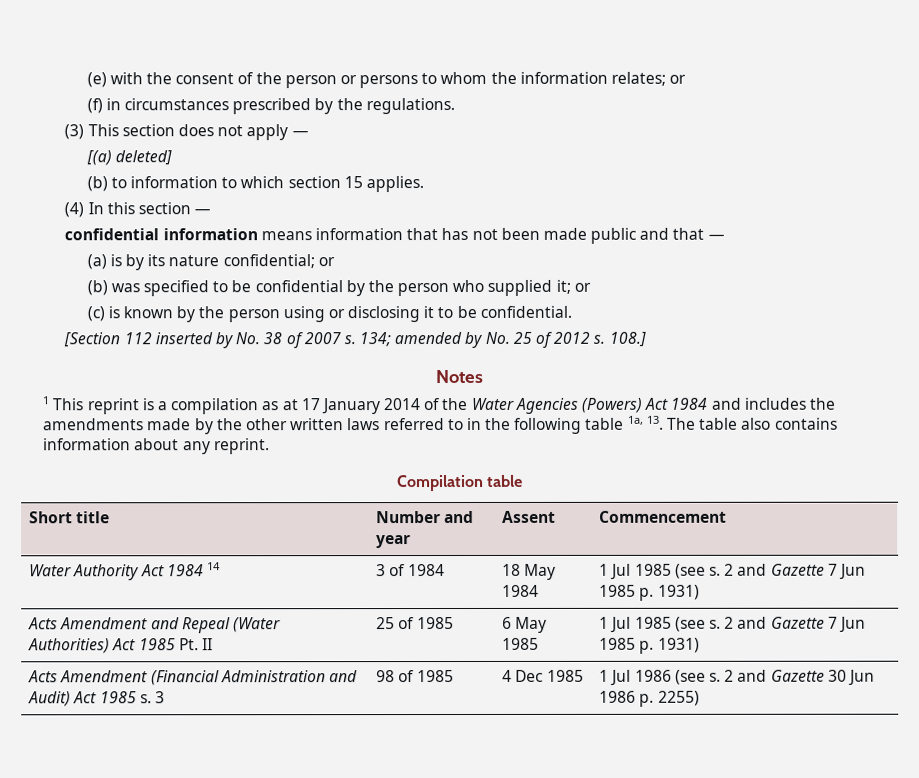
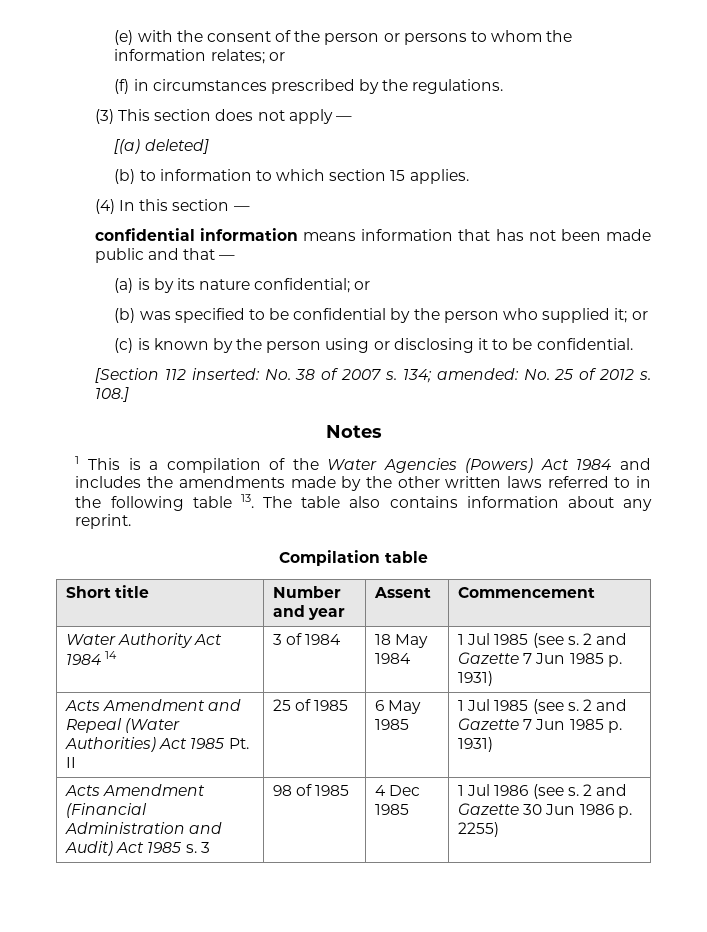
- [Section 112 inserted by No. 38 of 2007 s.
+ [Section 112 inserted: No. 38 of 2007 s.
- 134; amended by No. 25 of 2012 s.
+ 134; amended: No. 25 of 2012 s.
- 1 This reprint is a compilation as at 17 January 2014 of the Water Agencies (Powers) Act 1984 and includes the amendments made by the other written laws referred to in the following table 1a, 13. The table also contains information about any reprint.
+ 1 This is a compilation of the Water Agencies (Powers) Act 1984 and includes the amendments made by the other written laws referred to in the following table 13. The table also contains information about any reprint.

